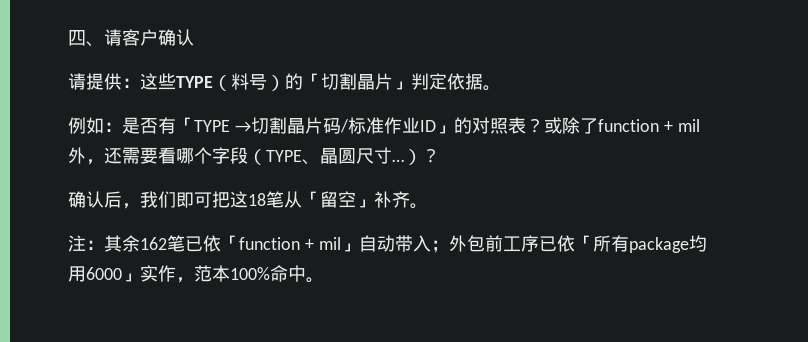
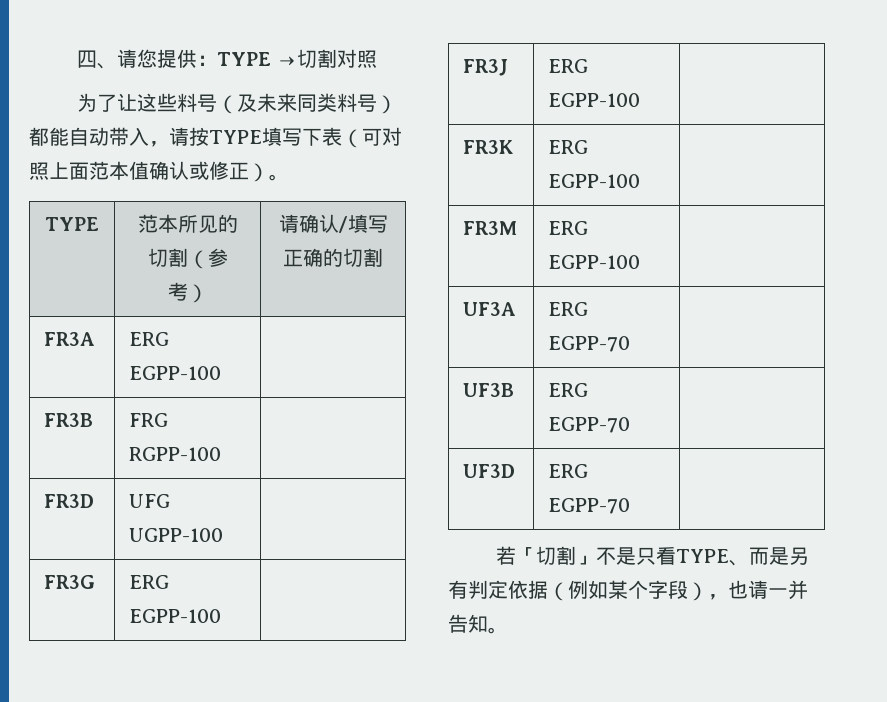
- 四、请客户确认
- 请提供：这些TYPE（料号）的「切割晶片」判定依据。
- 例如：是否有「TYPE →切割晶片码/标准作业ID」的对照表？或除了function + mil外，还需要看哪个字段（TYPE、晶圆尺寸…）？
- 确认后，我们即可把这18笔从「留空」补齐。
- 注：其余162笔已依「function + mil」自动带入；外包前工序已依「所有package均用6000」实作，范本100%命中。
+ 四、请您提供：TYPE →切割对照
+ 为了让这些料号（及未来同类料号）都能自动带入，请按TYPE填写下表（可对照上面范本值确认或修正）。
+ TYPE | 范本所见的切割（参考） | 请确认/填写正确的切割
+ FR3A | ERG EGPP-100 |
+ FR3B | FRG RGPP-100 |
+ FR3D | UFG UGPP-100 |
+ FR3G | ERG EGPP-100 |
+ FR3J | ERG EGPP-100 |
+ FR3K | ERG EGPP-100 |
+ FR3M | ERG EGPP-100 |
+ UF3A | ERG EGPP-70 |
+ UF3B | ERG EGPP-70 |
+ UF3D | ERG EGPP-70 |
+ 若「切割」不是只看TYPE、而是另有判定依据（例如某个字段），也请一并告知。

